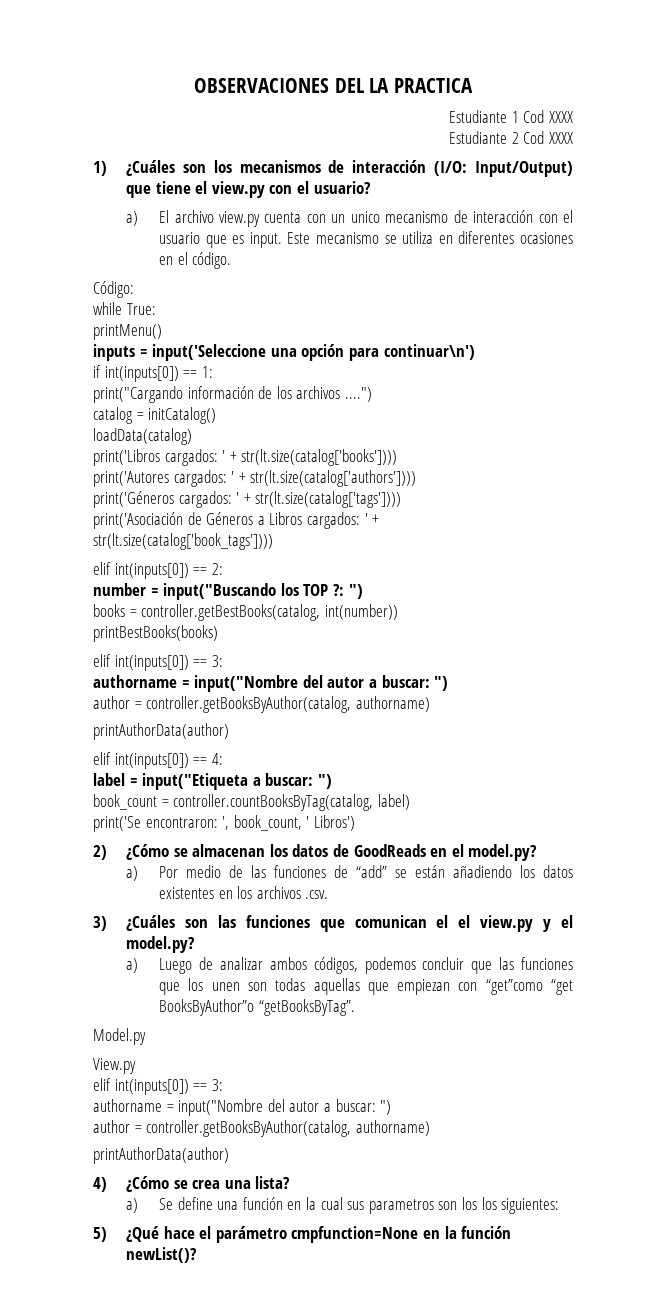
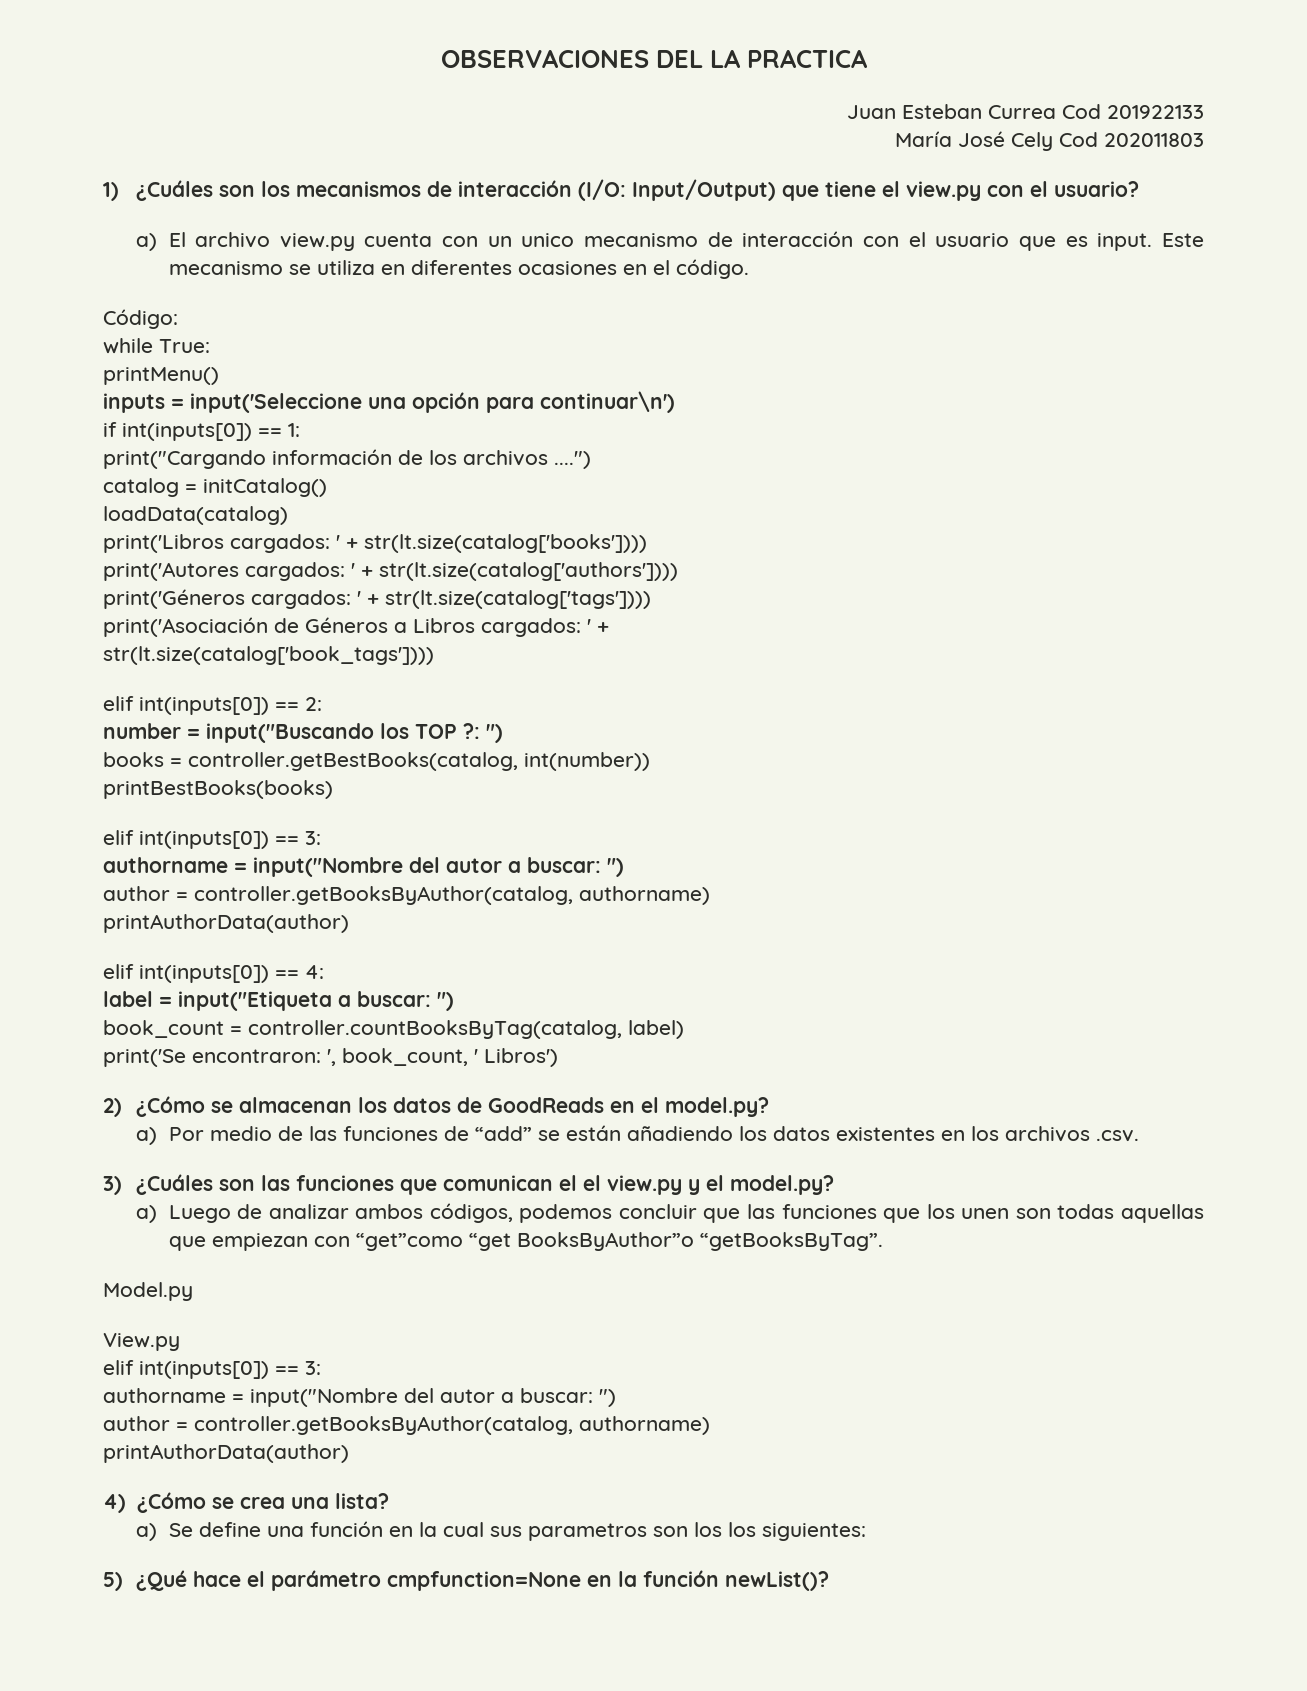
- Estudiante 1 Cod XXXX
- Estudiante 2 Cod XXXX
+ Juan Esteban Currea Cod 201922133
+ María José Cely Cod 202011803

